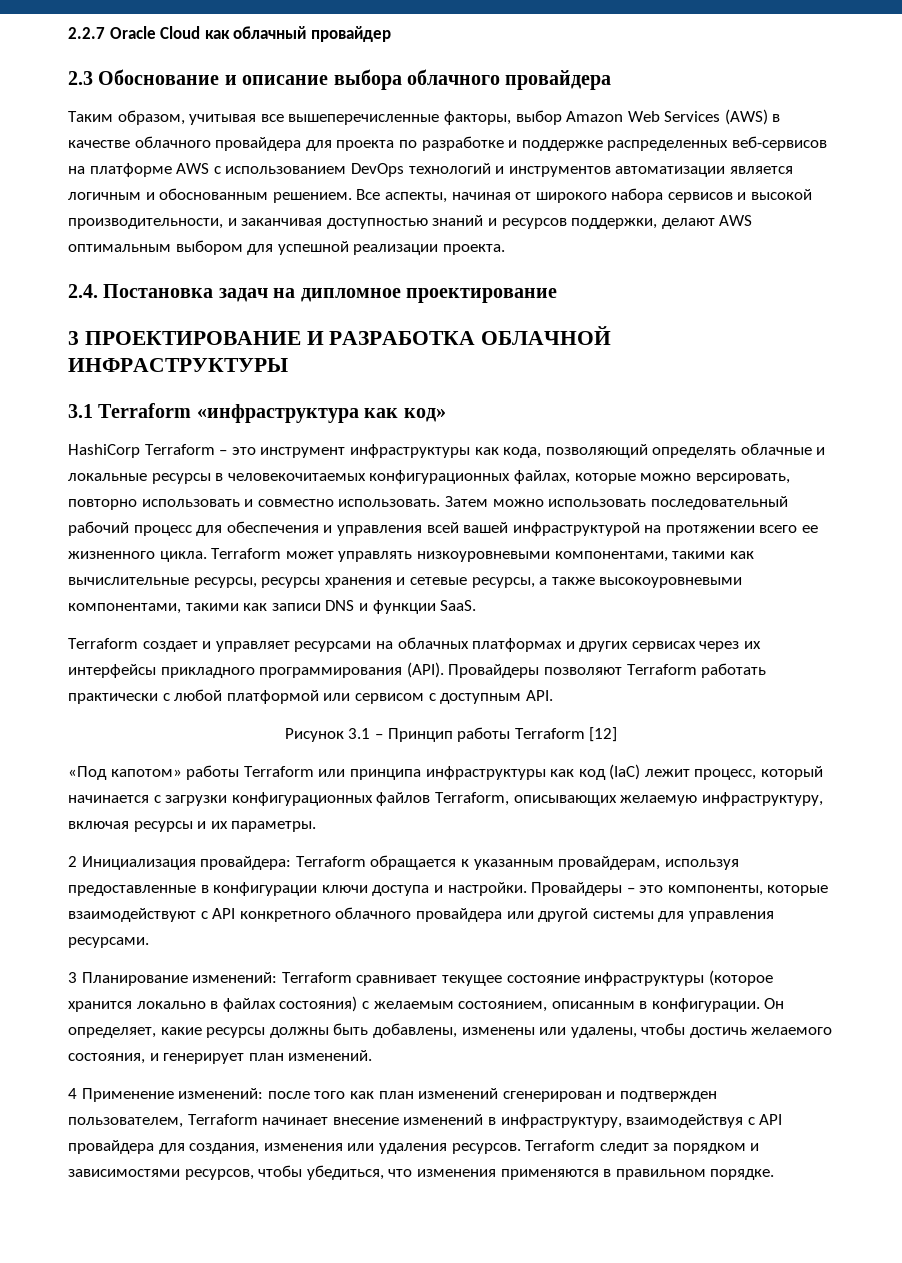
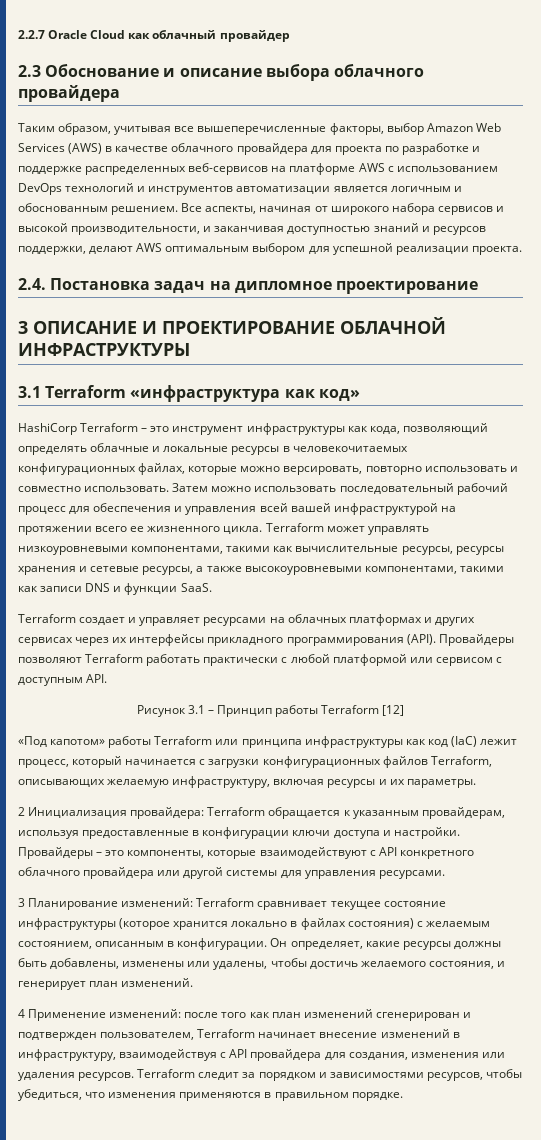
- 3 ПРОЕКТИРОВАНИЕ И РАЗРАБОТКА ОБЛАЧНОЙ ИНФРАСТРУКТУРЫ
+ 3 ОПИСАНИЕ И ПРОЕКТИРОВАНИЕ ОБЛАЧНОЙ ИНФРАСТРУКТУРЫ

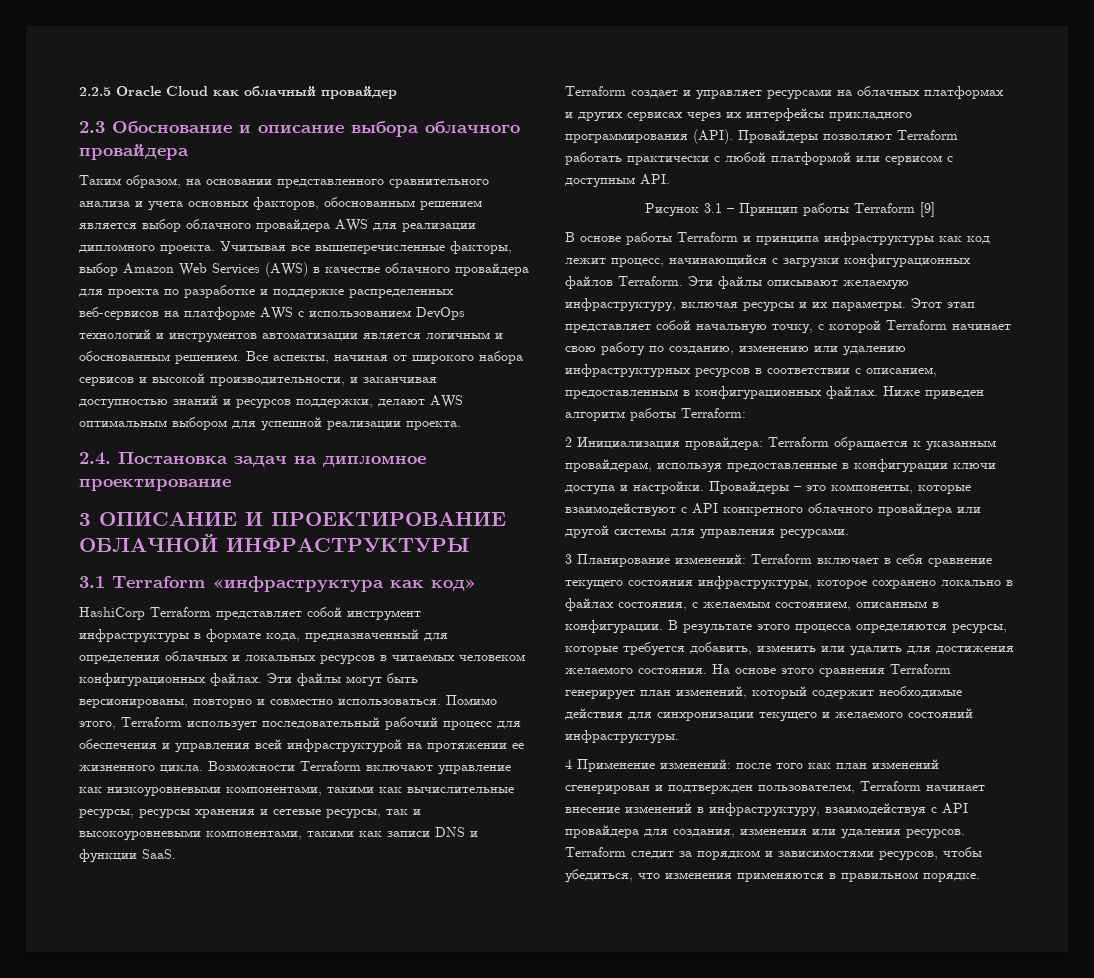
- 2.2.7 Oracle Cloud как облачный провайдер
+ 2.2.5 Oracle Cloud как облачный провайдер
- Таким образом, учитывая все вышеперечисленные факторы, выбор Amazon Web Services (AWS) в качестве облачного провайдера для проекта по разработке и поддержке распределенных веб-сервисов на платформе AWS с использованием DevOps технологий и инструментов автоматизации является логичным и обоснованным решением.
+ Таким образом, на основании представленного сравнительного анализа и учета основных факторов, обоснованным решением является выбор облачного провайдера AWS для реализации дипломного проекта. Учитывая все вышеперечисленные факторы, выбор Amazon Web Services (AWS) в качестве облачного провайдера для проекта по разработке и поддержке распределенных веб-сервисов на платформе AWS с использованием DevOps технологий и инструментов автоматизации является логичным и обоснованным решением.
- HashiCorp Terraform – это инструмент инфраструктуры как кода, позволяющий определять облачные и локальные ресурсы в человекочитаемых конфигурационных файлах, которые можно версировать, повторно использовать и совместно использовать. Затем можно использовать последовательный рабочий процесс для обеспечения и управления всей вашей инфраструктурой на протяжении всего ее жизненного цикла.
+ HashiCorp Terraform представляет собой инструмент инфраструктуры в формате кода, предназначенный для определения облачных и локальных ресурсов в читаемых человеком конфигурационных файлах. Эти файлы могут быть версионированы, повторно и совместно использоваться. Помимо этого, Terraform использует последовательный рабочий процесс для обеспечения и управления всей инфраструктурой на протяжении ее жизненного цикла.
- Terraform может управлять низкоуровневыми компонентами, такими как вычислительные ресурсы, ресурсы хранения и сетевые ресурсы, а также высокоуровневыми компонентами, такими как записи DNS и функции SaaS.
+ Возможности Terraform включают управление как низкоуровневыми компонентами, такими как вычислительные ресурсы, ресурсы хранения и сетевые ресурсы, так и высокоуровневыми компонентами, такими как записи DNS и функции SaaS.
- Рисунок 3.1 – Принцип работы Terraform [12]
- «Под капотом» работы Terraform или принципа инфраструктуры как код (IaC) лежит процесс, который начинается с загрузки конфигурационных файлов Terraform, описывающих желаемую инфраструктуру, включая ресурсы и их параметры.
+ Рисунок 3.1 – Принцип работы Terraform [9]
+ В основе работы Terraform и принципа инфраструктуры как код лежит процесс, начинающийся с загрузки конфигурационных файлов Terraform. Эти файлы описывают желаемую инфраструктуру, включая ресурсы и их параметры. Этот этап представляет собой начальную точку, с которой Terraform начинает свою работу по созданию, изменению или удалению инфраструктурных ресурсов в соответствии с описанием, предоставленным в конфигурационных файлах. Ниже приведен алгоритм работы Terraform:
- 3 Планирование изменений: Terraform сравнивает текущее состояние инфраструктуры (которое хранится локально в файлах состояния) с желаемым состоянием, описанным в конфигурации.
+ 3 Планирование изменений: Terraform включает в себя сравнение текущего состояния инфраструктуры, которое сохранено локально в файлах состояния, с желаемым состоянием, описанным в конфигурации.
- Он определяет, какие ресурсы должны быть добавлены, изменены или удалены, чтобы достичь желаемого состояния, и генерирует план изменений.
+ В результате этого процесса определяются ресурсы, которые требуется добавить, изменить или удалить для достижения желаемого состояния. На основе этого сравнения Terraform генерирует план изменений, который содержит необходимые действия для синхронизации текущего и желаемого состояний инфраструктуры.

